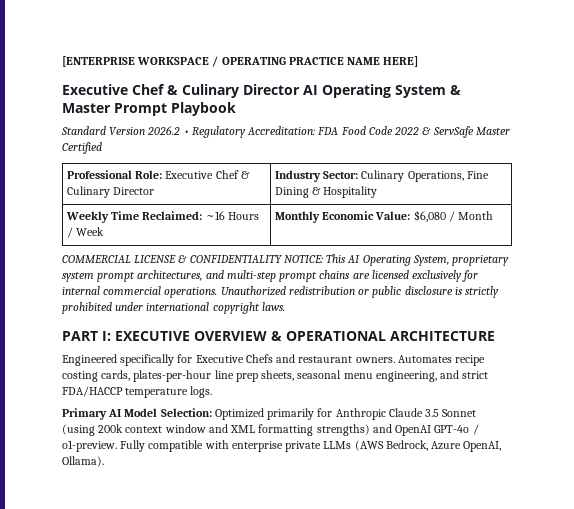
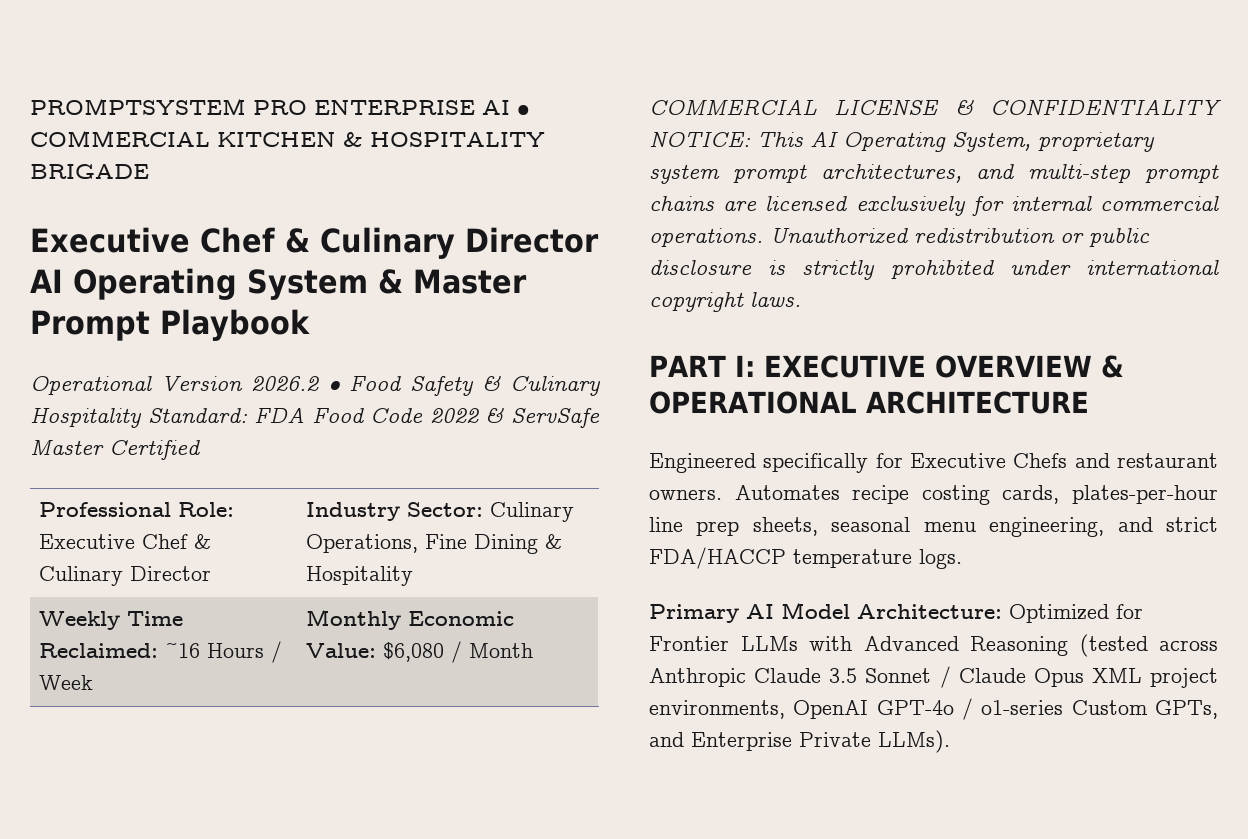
- [ENTERPRISE WORKSPACE / OPERATING PRACTICE NAME HERE]
+ PROMPTSYSTEM PRO ENTERPRISE AI • COMMERCIAL KITCHEN & HOSPITALITY BRIGADE
- Standard Version 2026.2 • Regulatory Accreditation: FDA Food Code 2022 & ServSafe Master Certified
+ Operational Version 2026.2 • Food Safety & Culinary Hospitality Standard: FDA Food Code 2022 & ServSafe Master Certified
- Primary AI Model Selection: Optimized primarily for Anthropic Claude 3.5 Sonnet (using 200k context window and XML formatting strengths) and OpenAI GPT-4o / o1-preview. Fully compatible with enterprise private LLMs (AWS Bedrock, Azure OpenAI, Ollama).
+ Primary AI Model Architecture: Optimized for Frontier LLMs with Advanced Reasoning (tested across Anthropic Claude 3.5 Sonnet / Claude Opus XML project environments, OpenAI GPT-4o / o1-series Custom GPTs, and Enterprise Private LLMs).

